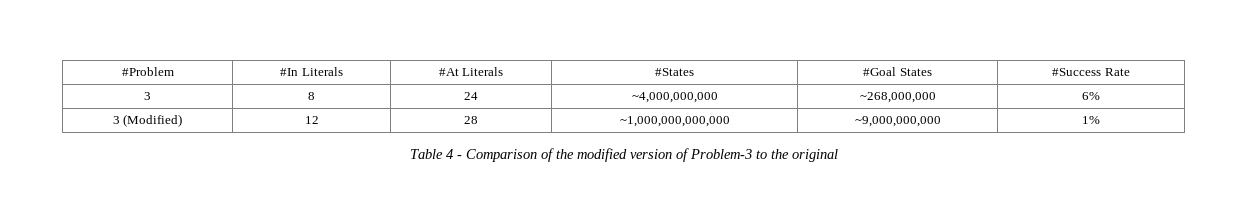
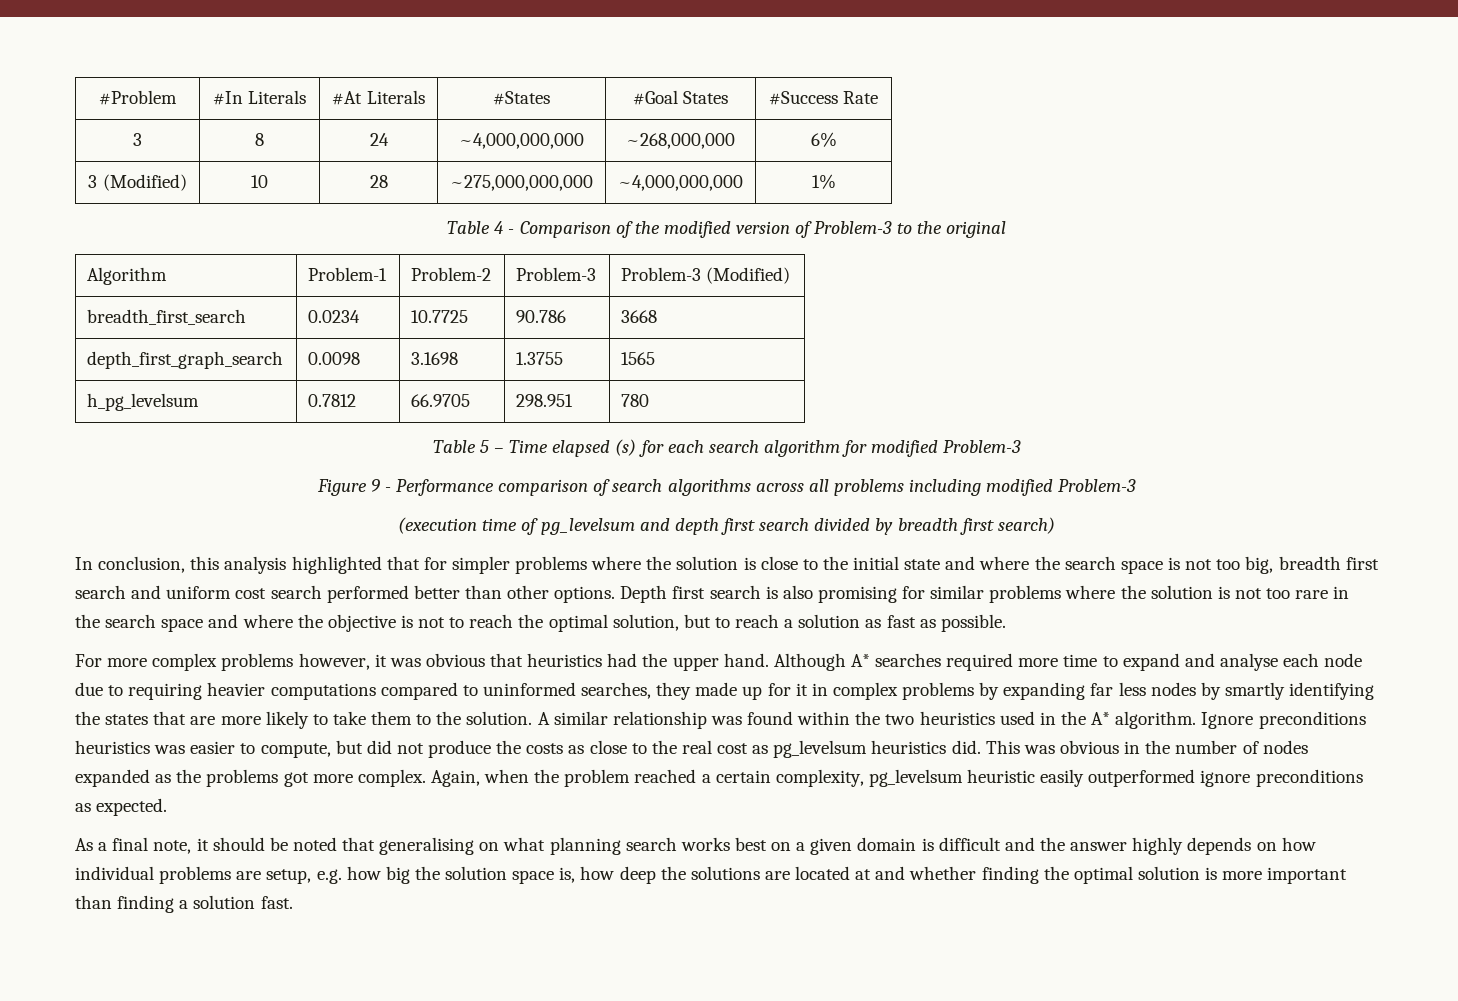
- 3 (Modified) | 12 | 28 | ~1,000,000,000,000 | ~9,000,000,000 | 1%
+ 3 (Modified) | 10 | 28 | ~275,000,000,000 | ~4,000,000,000 | 1%
+ Algorithm | Problem-1 | Problem-2 | Problem-3 | Problem-3 (Modified)
+ breadth_first_search | 0.0234 | 10.7725 | 90.786 | 3668
+ depth_first_graph_search | 0.0098 | 3.1698 | 1.3755 | 1565
+ h_pg_levelsum | 0.7812 | 66.9705 | 298.951 | 780
+ Table 5 – Time elapsed (s) for each search algorithm for modified Problem-3
+ Figure 9 - Performance comparison of search algorithms across all problems including modified Problem-3
+ (execution time of pg_levelsum and depth first search divided by breadth first search)
+ In conclusion, this analysis highlighted that for simpler problems where the solution is close to the initial state and where the search space is not too big, breadth first search and uniform cost search performed better than other options. Depth first search is also promising for similar problems where the solution is not too rare in the search space and where the objective is not to reach the optimal solution, but to reach a solution as fast as possible.
+ For more complex problems however, it was obvious that heuristics had the upper hand. Although A* searches required more time to expand and analyse each node due to requiring heavier computations compared to uninformed searches, they made up for it in complex problems by expanding far less nodes by smartly identifying the states that are more likely to take them to the solution. A similar relationship was found within the two heuristics used in the A* algorithm. Ignore preconditions heuristics was easier to compute, but did not produce the costs as close to the real cost as pg_levelsum heuristics did. This was obvious in the number of nodes expanded as the problems got more complex. Again, when the problem reached a certain complexity, pg_levelsum heuristic easily outperformed ignore preconditions as expected.
+ As a final note, it should be noted that generalising on what planning search works best on a given domain is difficult and the answer highly depends on how individual problems are setup, e.g. how big the solution space is, how deep the solutions are located at and whether finding the optimal solution is more important than finding a solution fast.

